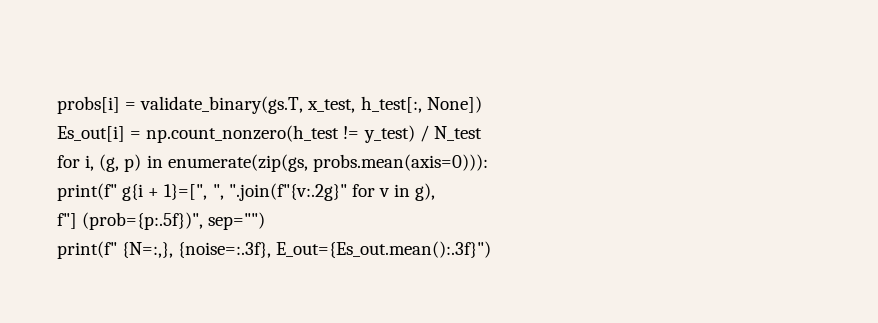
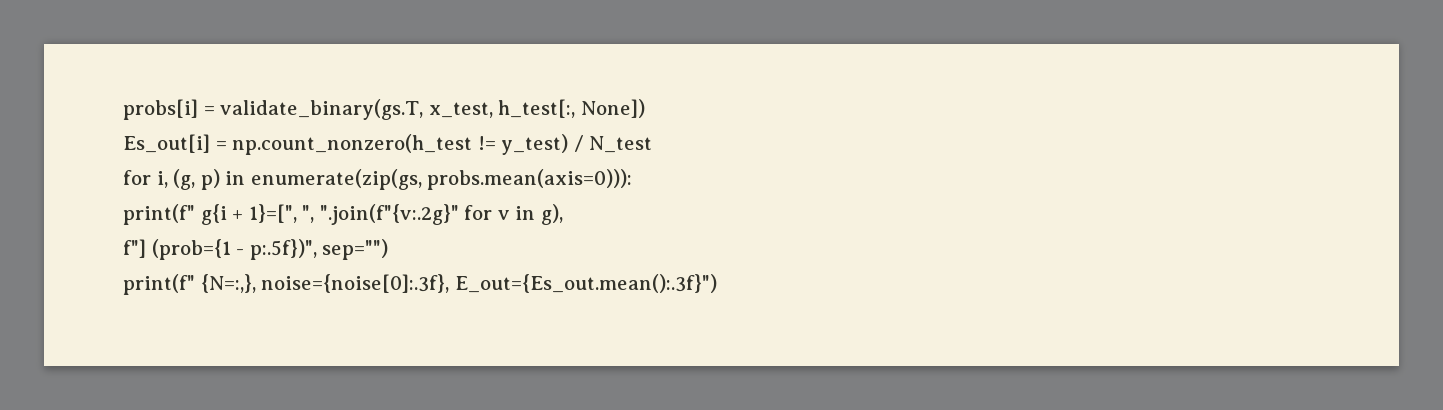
- f"] (prob={p:.5f})", sep="")
+ f"] (prob={1 - p:.5f})", sep="")
- print(f" {N=:,}, {noise=:.3f}, E_out={Es_out.mean():.3f}")
+ print(f" {N=:,}, noise={noise[0]:.3f}, E_out={Es_out.mean():.3f}")

